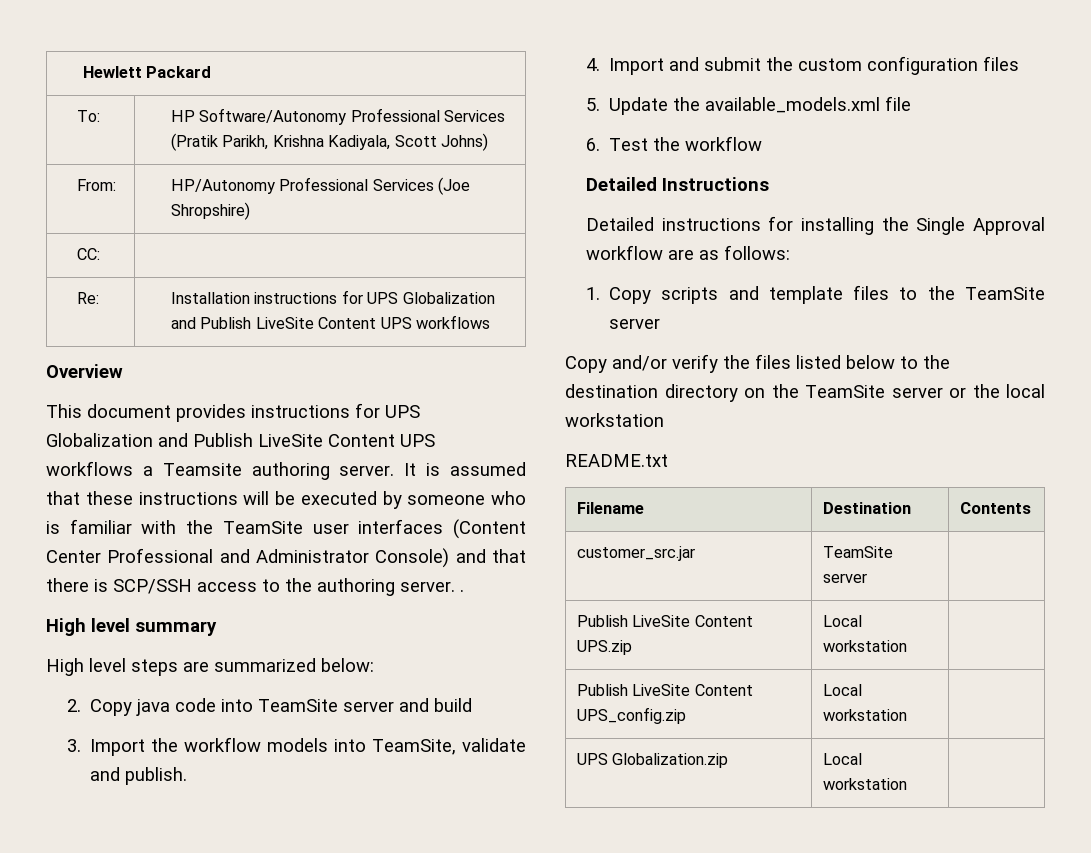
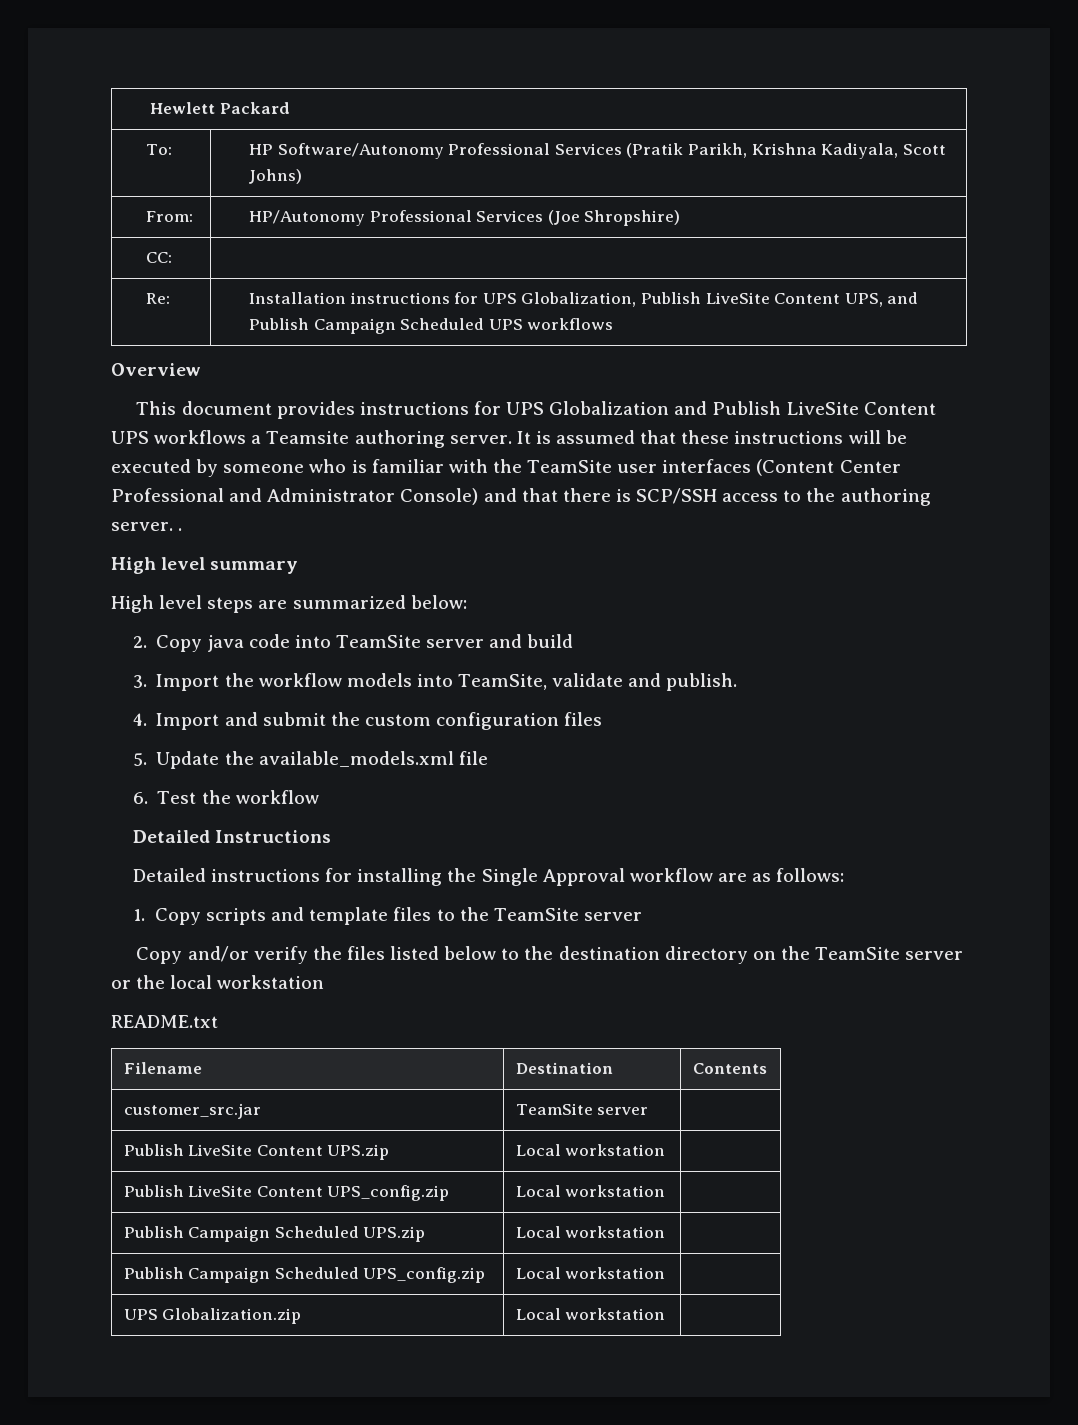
- Re: | Installation instructions for UPS Globalization and Publish LiveSite Content UPS workflows
+ Re: | Installation instructions for UPS Globalization, Publish LiveSite Content UPS, and Publish Campaign Scheduled UPS workflows
+ Publish Campaign Scheduled UPS.zip | Local workstation |
+ Publish Campaign Scheduled UPS_config.zip | Local workstation |

